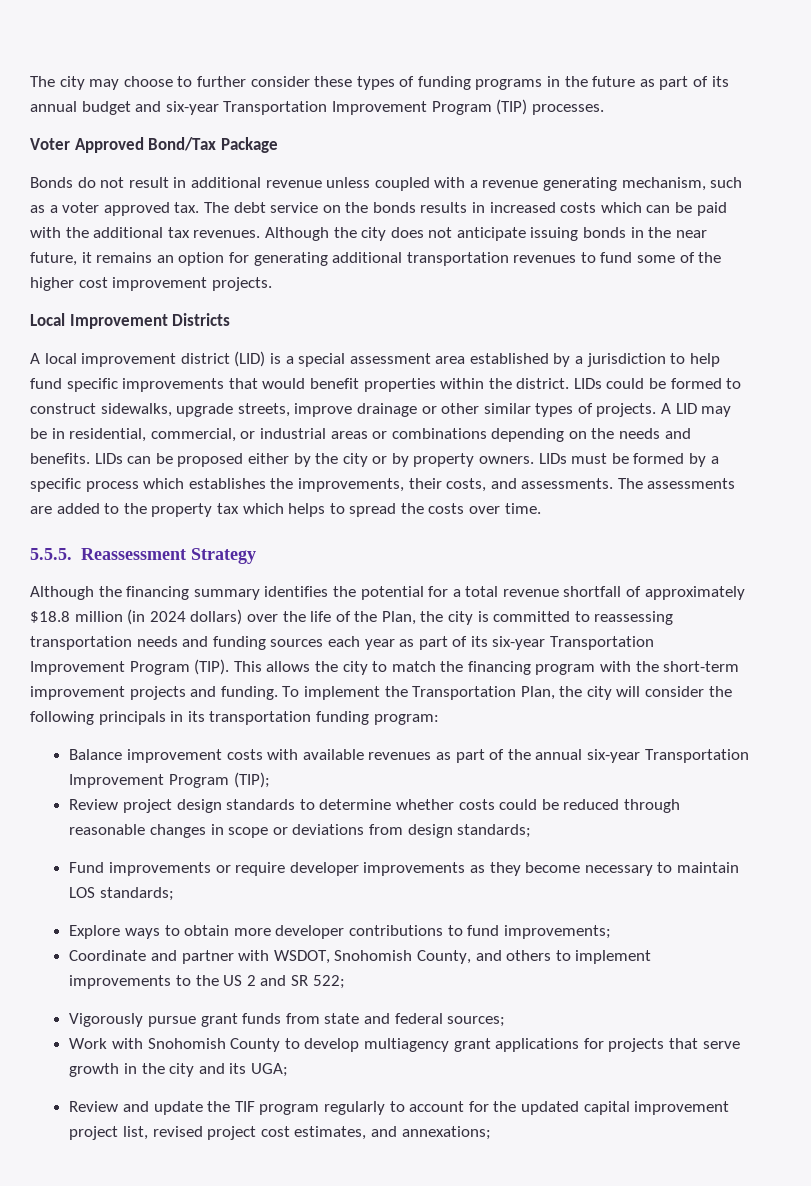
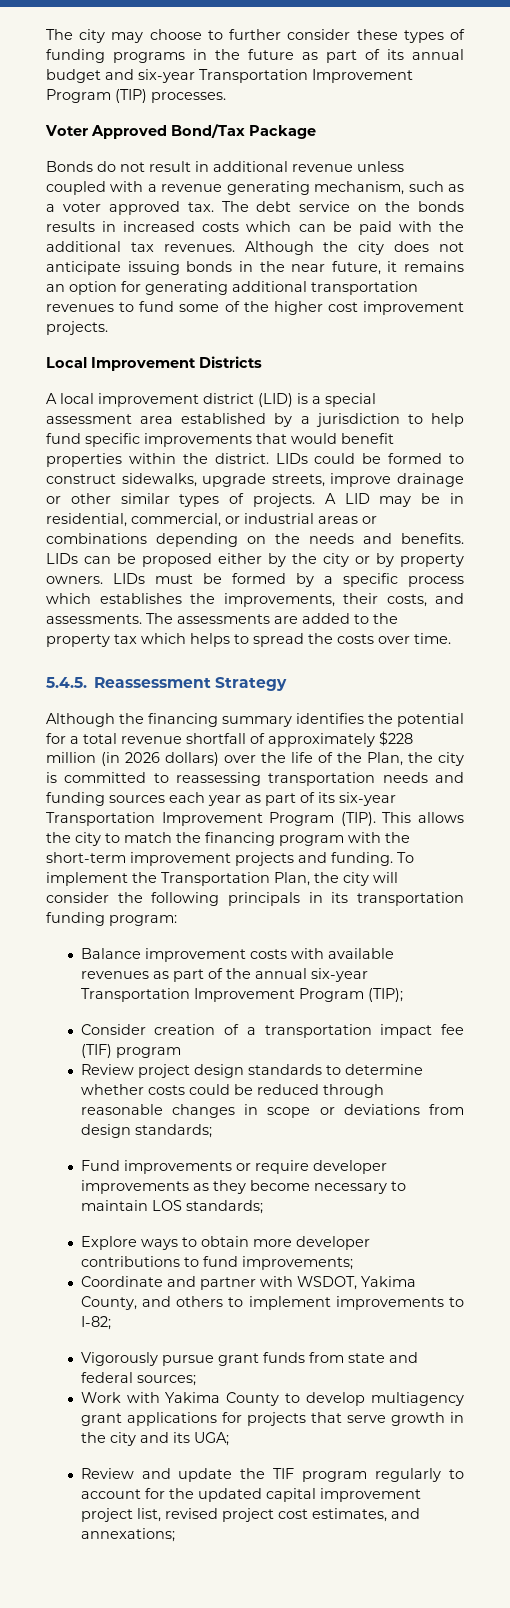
- 5.5.5. Reassessment Strategy
+ 5.4.5. Reassessment Strategy
- Although the financing summary identifies the potential for a total revenue shortfall of approximately $18.8 million (in 2024 dollars) over the life of the Plan, the city is committed to reassessing transportation needs and funding sources each year as part of its six-year Transportation Improvement Program (TIP).
+ Although the financing summary identifies the potential for a total revenue shortfall of approximately $228 million (in 2026 dollars) over the life of the Plan, the city is committed to reassessing transportation needs and funding sources each year as part of its six-year Transportation Improvement Program (TIP).
+ Consider creation of a transportation impact fee (TIF) program
- Coordinate and partner with WSDOT, Snohomish County, and others to implement improvements to the US 2 and SR 522;
+ Coordinate and partner with WSDOT, Yakima County, and others to implement improvements to I-82;
- Work with Snohomish County to develop multiagency grant applications for projects that serve growth in the city and its UGA;
+ Work with Yakima County to develop multiagency grant applications for projects that serve growth in the city and its UGA;

